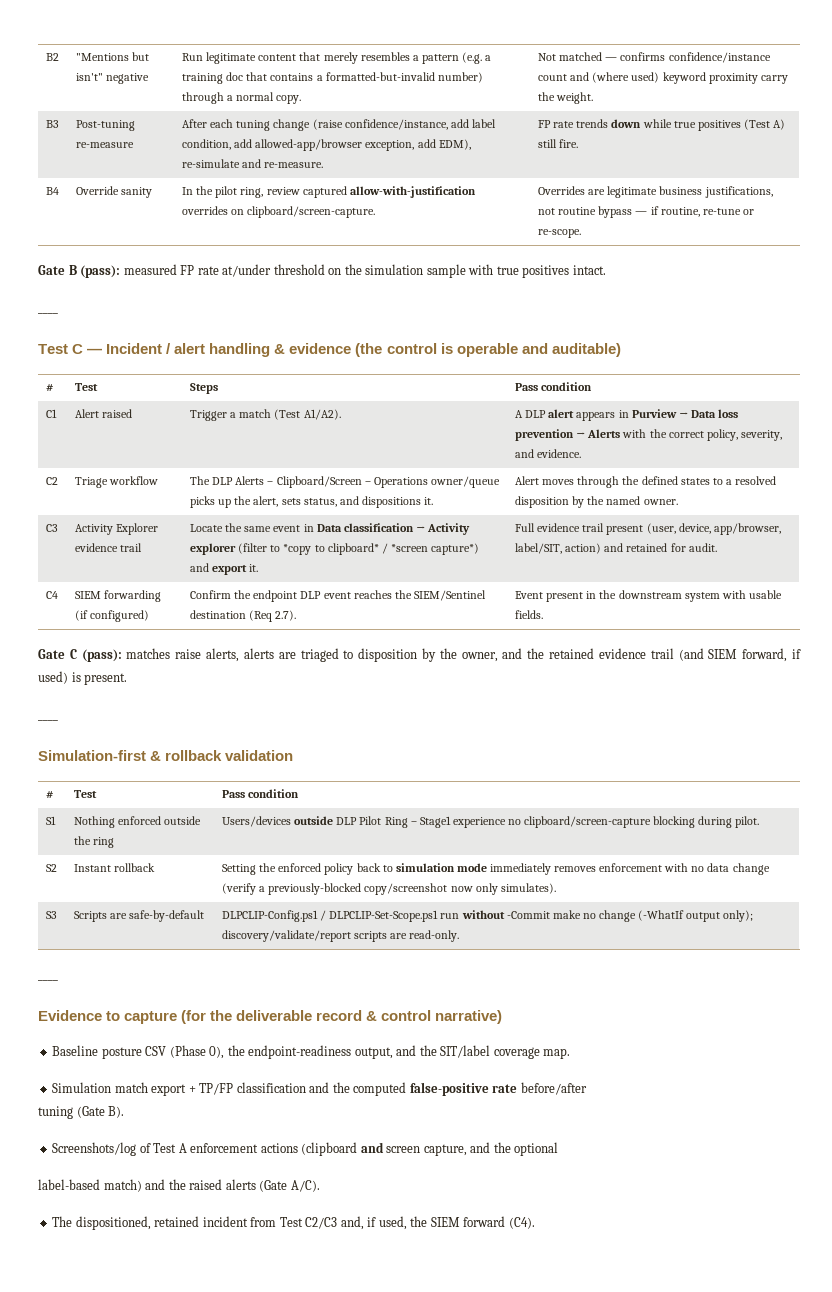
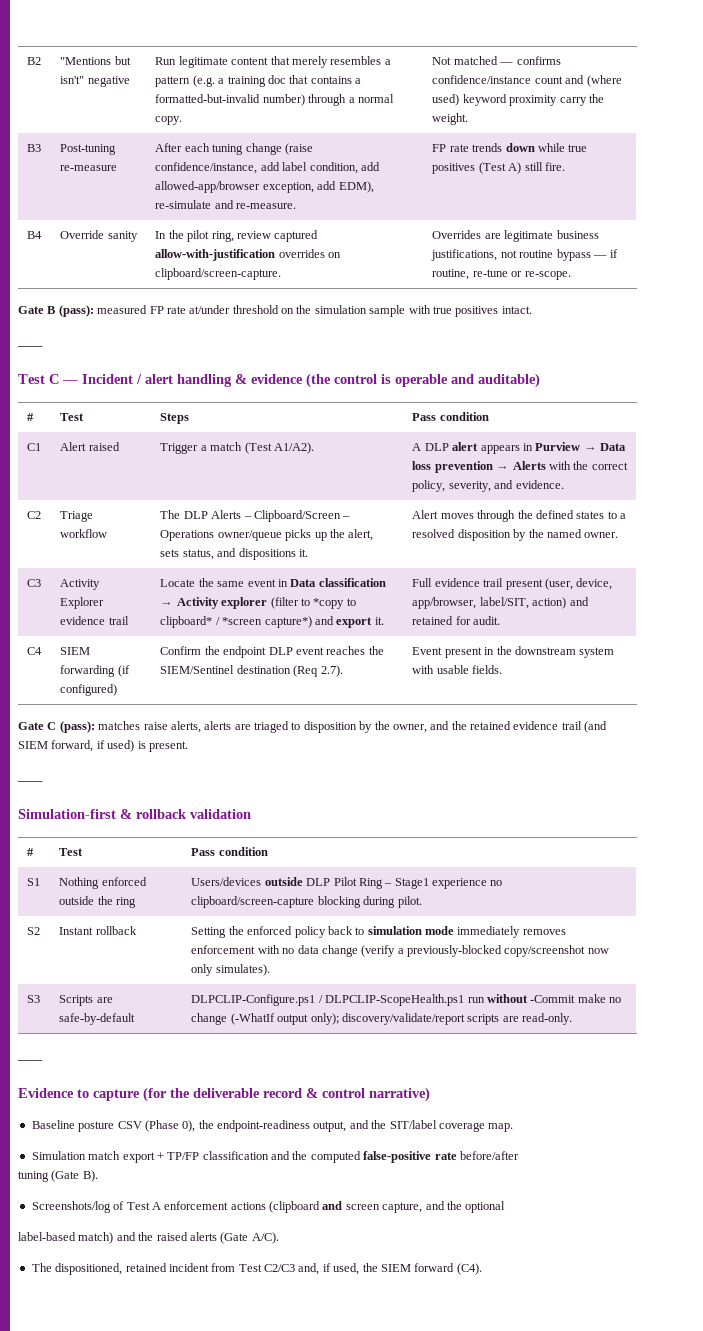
- S3 | Scripts are safe-by-default | DLPCLIP-Config.ps1 / DLPCLIP-Set-Scope.ps1 run without -Commit make no change (-WhatIf output only); discovery/validate/report scripts are read-only.
+ S3 | Scripts are safe-by-default | DLPCLIP-Configure.ps1 / DLPCLIP-ScopeHealth.ps1 run without -Commit make no change (-WhatIf output only); discovery/validate/report scripts are read-only.

